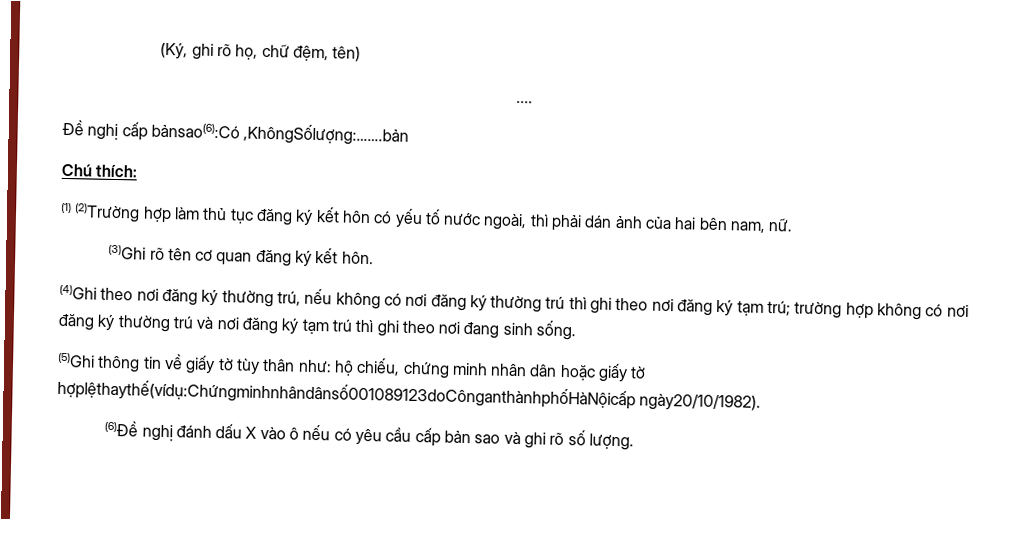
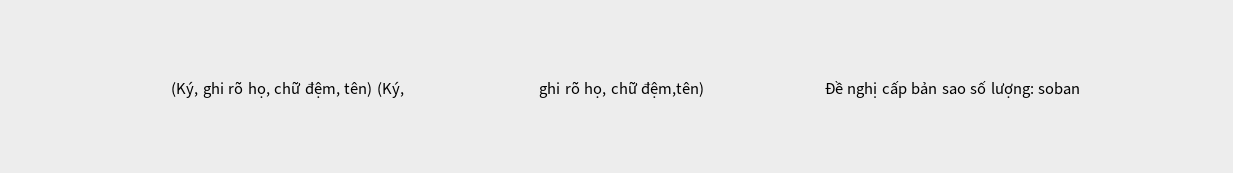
- (Ký, ghi rõ họ, chữ đệm, tên)
- ....
- Đề nghị cấp bảnsao(6):Có ,KhôngSốlượng:…….bản
- Chú thích:
- (1) (2)Trường hợp làm thủ tục đăng ký kết hôn có yếu tố nước ngoài, thì phải dán ảnh của hai bên nam, nữ.
- (3)Ghi rõ tên cơ quan đăng ký kết hôn.
- (4)Ghi theo nơi đăng ký thường trú, nếu không có nơi đăng ký thường trú thì ghi theo nơi đăng ký tạm trú; trường hợp không có nơi đăng ký thường trú và nơi đăng ký tạm trú thì ghi theo nơi đang sinh sống.
- (5)Ghi thông tin về giấy tờ tùy thân như: hộ chiếu, chứng minh nhân dân hoặc giấy tờ hợplệthaythế(vídụ:Chứngminhnhândânsố001089123doCônganthànhphốHàNộicấp ngày20/10/1982).
- (6)Đề nghị đánh dấu X vào ô nếu có yêu cầu cấp bản sao và ghi rõ số lượng.
+ (Ký, ghi rõ họ, chữ đệm, tên) (Ký, ghi rõ họ, chữ đệm,tên)
+ Đề nghị cấp bản sao số lượng: soban

